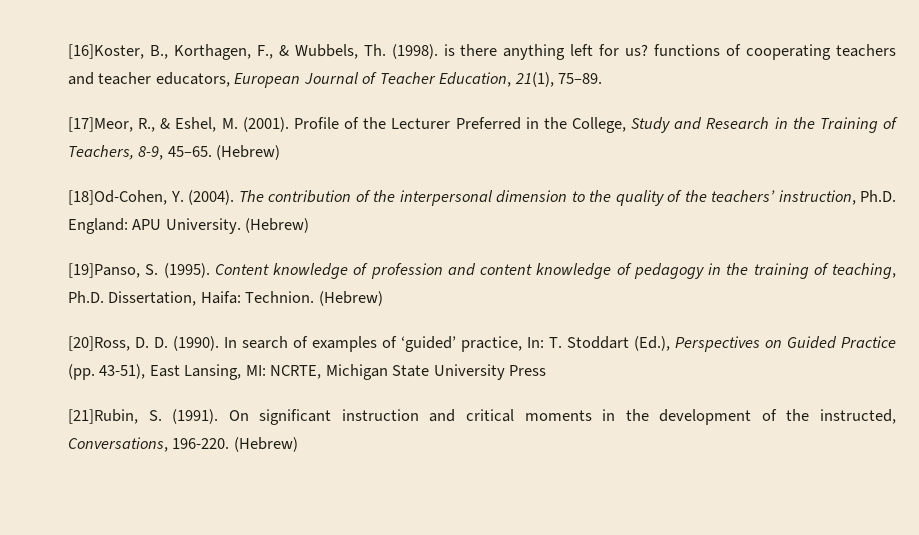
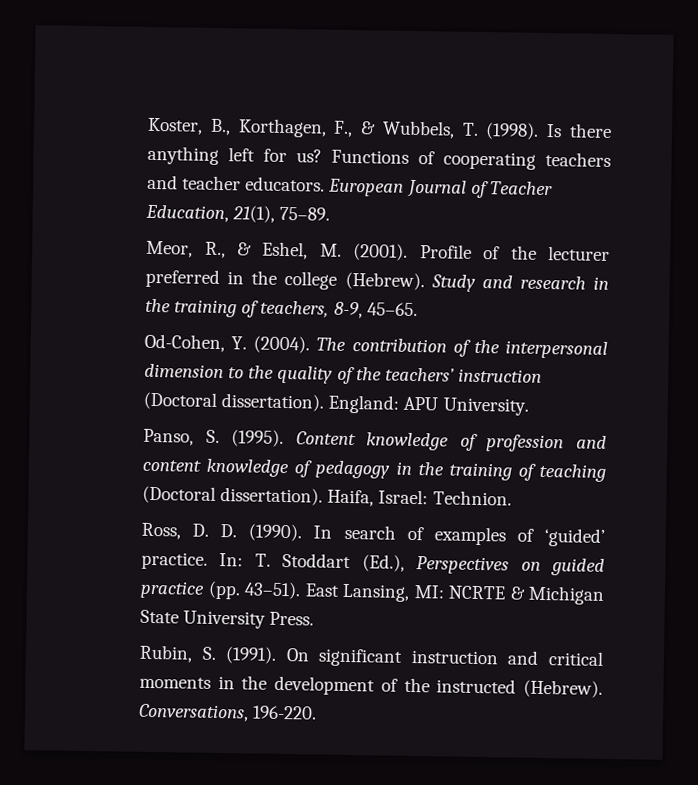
- [16]Koster, B., Korthagen, F., & Wubbels, Th. (1998). is there anything left for us? functions of cooperating teachers and teacher educators, European Journal of Teacher Education, 21(1), 75–89.
+ Koster, B., Korthagen, F., & Wubbels, T. (1998). Is there anything left for us? Functions of cooperating teachers and teacher educators. European Journal of Teacher Education, 21(1), 75–89.
- [17]Meor, R., & Eshel, M. (2001).
+ Meor, R., & Eshel, M. (2001).
- Profile of the Lecturer Preferred in the College, Study and Research in the Training of Teachers, 8-9, 45–65. (Hebrew)
- [18]Od-Cohen, Y. (2004).
+ Profile of the lecturer preferred in the college (Hebrew). Study and research in the training of teachers, 8-9, 45–65.
+ Od-Cohen, Y. (2004).
- The contribution of the interpersonal dimension to the quality of the teachers’ instruction, Ph.D. England: APU University. (Hebrew)
- [19]Panso, S. (1995).
+ The contribution of the interpersonal dimension to the quality of the teachers’ instruction (Doctoral dissertation). England: APU University.
+ Panso, S. (1995).
- Content knowledge of profession and content knowledge of pedagogy in the training of teaching, Ph.D. Dissertation, Haifa: Technion. (Hebrew)
- [20]Ross, D. D. (1990).
+ Content knowledge of profession and content knowledge of pedagogy in the training of teaching (Doctoral dissertation). Haifa, Israel: Technion.
+ Ross, D. D. (1990).
- In search of examples of ‘guided’ practice, In: T. Stoddart (Ed.), Perspectives on Guided Practice (pp. 43-51), East Lansing, MI: NCRTE, Michigan State University Press
- [21]Rubin, S. (1991).
+ In search of examples of ‘guided’ practice. In: T. Stoddart (Ed.), Perspectives on guided practice (pp. 43–51). East Lansing, MI: NCRTE & Michigan State University Press.
+ Rubin, S. (1991).
- On significant instruction and critical moments in the development of the instructed, Conversations, 196-220. (Hebrew)
+ On significant instruction and critical moments in the development of the instructed (Hebrew). Conversations, 196-220.

